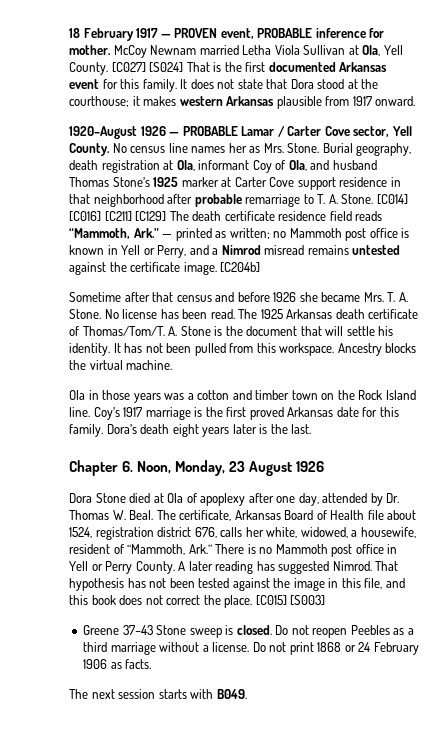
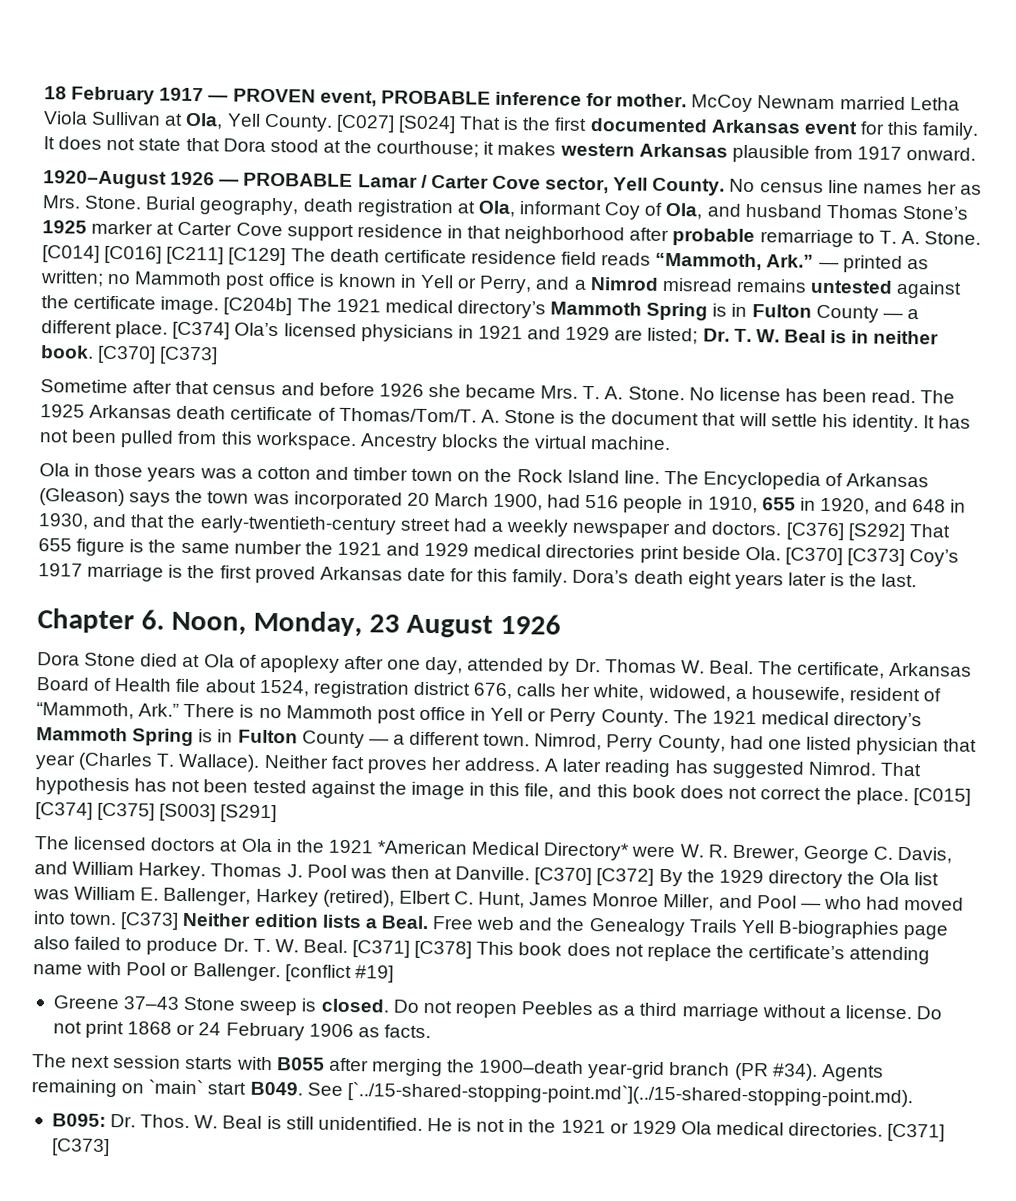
- [C204b]
+ [C204b] The 1921 medical directory’s Mammoth Spring is in Fulton County — a different place. [C374] Ola’s licensed physicians in 1921 and 1929 are listed; Dr. T. W. Beal is in neither book. [C370] [C373]
- Coy’s 1917 marriage is the first proved Arkansas date for this family.
+ The Encyclopedia of Arkansas (Gleason) says the town was incorporated 20 March 1900, had 516 people in 1910, 655 in 1920, and 648 in 1930, and that the early-twentieth-century street had a weekly newspaper and doctors. [C376] [S292] That 655 figure is the same number the 1921 and 1929 medical directories print beside Ola. [C370] [C373] Coy’s 1917 marriage is the first proved Arkansas date for this family.
+ The 1921 medical directory’s Mammoth Spring is in Fulton County — a different town. Nimrod, Perry County, had one listed physician that year (Charles T. Wallace). Neither fact proves her address.
- [C015] [S003]
+ [C015] [C374] [C375] [S003] [S291]
+ The licensed doctors at Ola in the 1921 *American Medical Directory* were W. R. Brewer, George C. Davis, and William Harkey. Thomas J. Pool was then at Danville. [C370] [C372] By the 1929 directory the Ola list was William E. Ballenger, Harkey (retired), Elbert C. Hunt, James Monroe Miller, and Pool — who had moved into town. [C373] Neither edition lists a Beal. Free web and the Genealogy Trails Yell B-biographies page also failed to produce Dr. T. W. Beal. [C371] [C378] This book does not replace the certificate’s attending name with Pool or Ballenger. [conflict #19]
- The next session starts with B049.
+ The next session starts with B055 after merging the 1900–death year-grid branch (PR #34). Agents remaining on `main` start B049. See [`../15-shared-stopping-point.md`](../15-shared-stopping-point.md).
+ B095: Dr. Thos. W. Beal is still unidentified. He is not in the 1921 or 1929 Ola medical directories. [C371] [C373]

